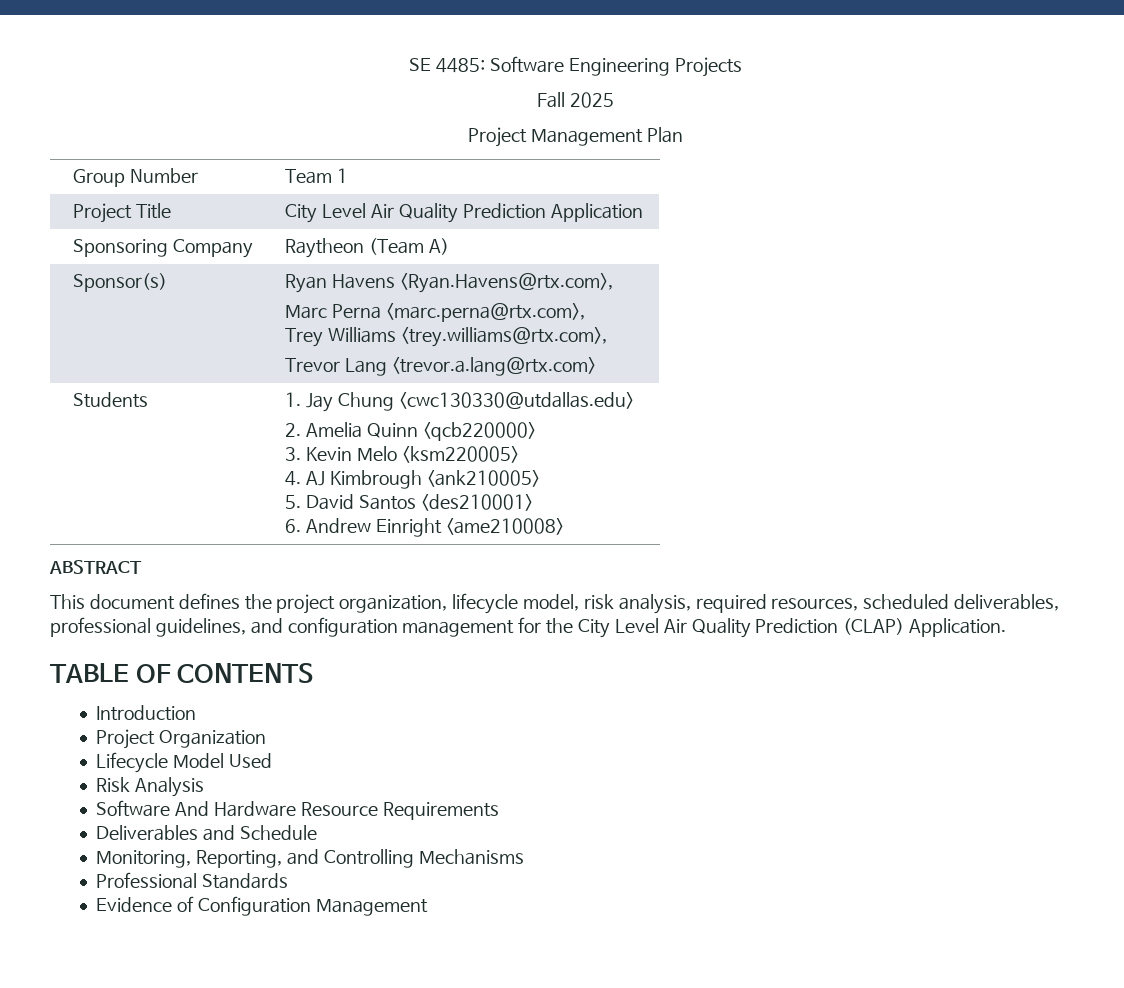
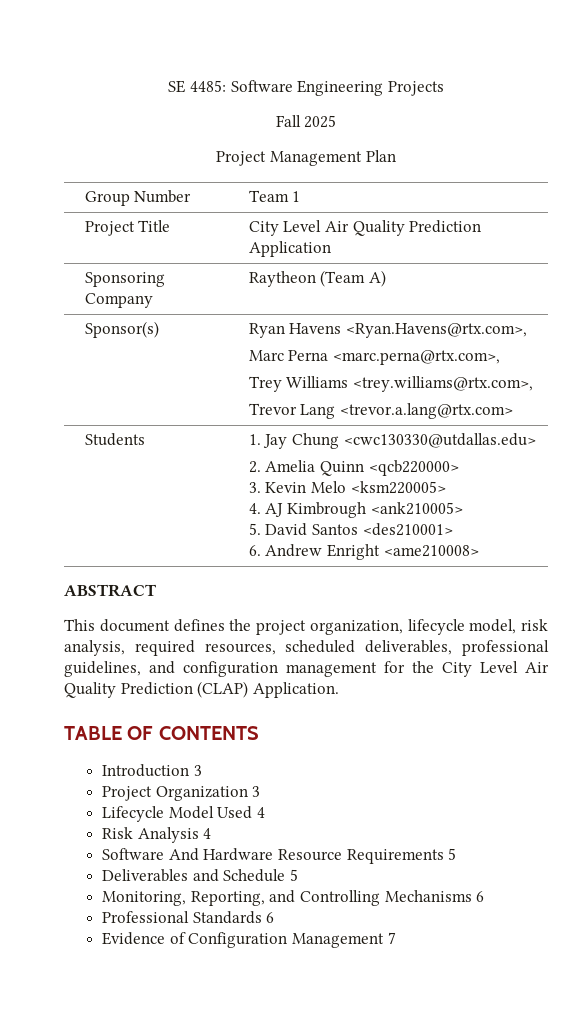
  Students | 1. Jay Chung <cwc130330@utdallas.edu>
  2. Amelia Quinn <qcb220000>
  3. Kevin Melo <ksm220005>
  4. AJ Kimbrough <ank210005>
  5. David Santos <des210001>
- 6. Andrew Einright <ame210008>
+ 6. Andrew Enright <ame210008>
- Introduction
+ Introduction 3
- Project Organization
+ Project Organization 3
- Lifecycle Model Used
+ Lifecycle Model Used 4
- Risk Analysis
+ Risk Analysis 4
- Software And Hardware Resource Requirements
+ Software And Hardware Resource Requirements 5
- Deliverables and Schedule
+ Deliverables and Schedule 5
- Monitoring, Reporting, and Controlling Mechanisms
+ Monitoring, Reporting, and Controlling Mechanisms 6
- Professional Standards
+ Professional Standards 6
- Evidence of Configuration Management
+ Evidence of Configuration Management 7

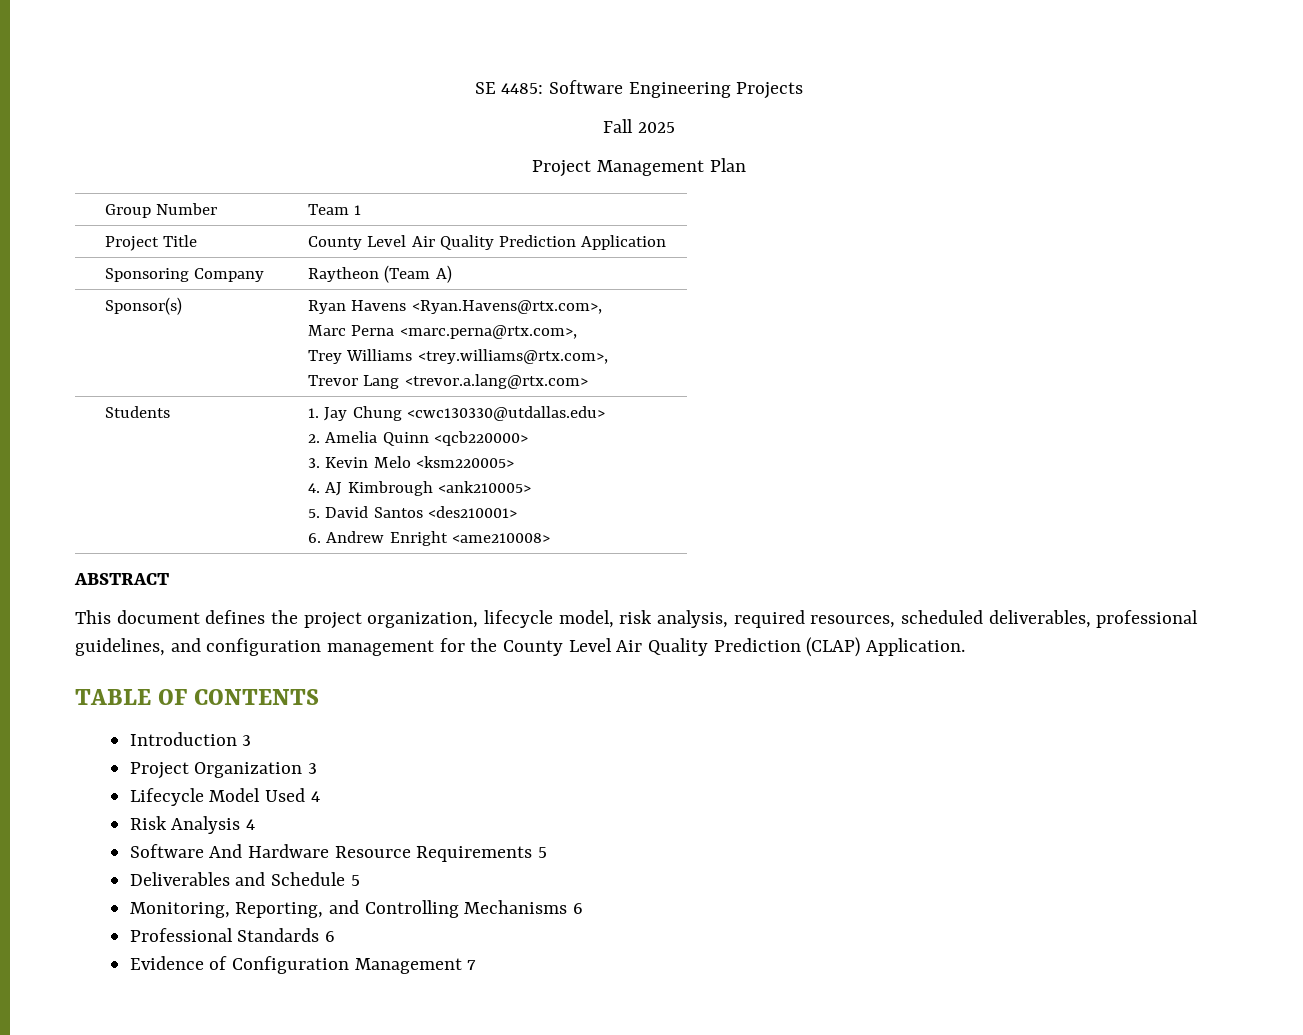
- Project Title | City Level Air Quality Prediction Application
+ Project Title | County Level Air Quality Prediction Application
- This document defines the project organization, lifecycle model, risk analysis, required resources, scheduled deliverables, professional guidelines, and configuration management for the City Level Air Quality Prediction (CLAP) Application.
+ This document defines the project organization, lifecycle model, risk analysis, required resources, scheduled deliverables, professional guidelines, and configuration management for the County Level Air Quality Prediction (CLAP) Application.

